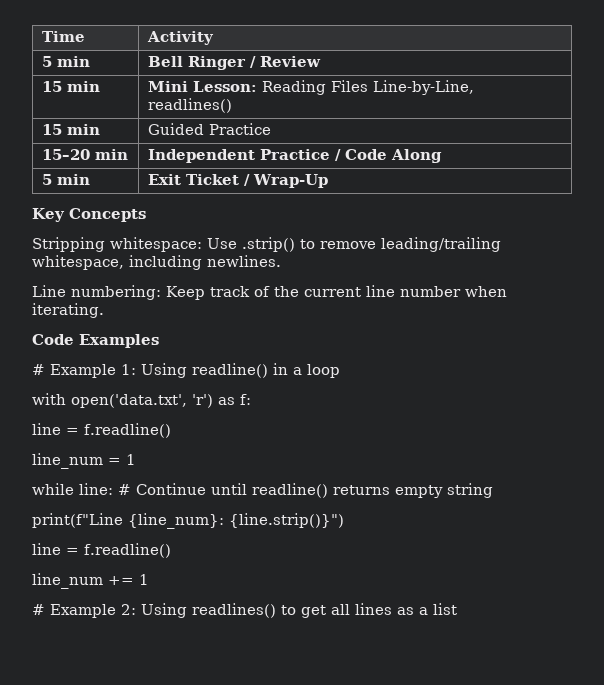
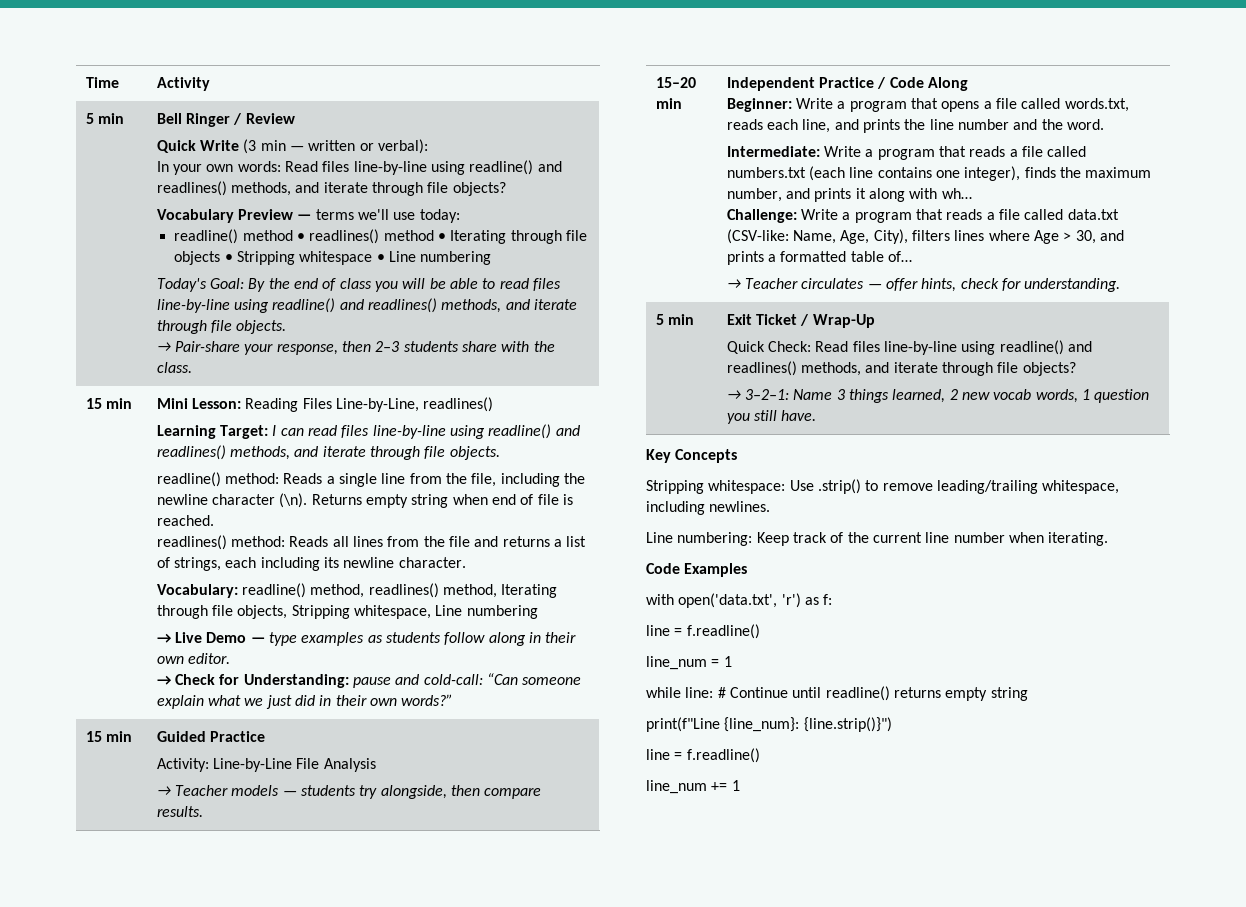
+ Quick Write (3 min — written or verbal):
+ In your own words: Read files line-by-line using readline() and readlines() methods, and iterate through file objects?
+ Vocabulary Preview — terms we'll use today:
+ readline() method • readlines() method • Iterating through file objects • Stripping whitespace • Line numbering
+ Today's Goal: By the end of class you will be able to read files line-by-line using readline() and readlines() methods, and iterate through file objects.
+ → Pair-share your response, then 2–3 students share with the class.
+ Learning Target: I can read files line-by-line using readline() and readlines() methods, and iterate through file objects.
+ readline() method: Reads a single line from the file, including the newline character (\n). Returns empty string when end of file is reached.
+ readlines() method: Reads all lines from the file and returns a list of strings, each including its newline character.
+ Vocabulary: readline() method, readlines() method, Iterating through file objects, Stripping whitespace, Line numbering
+ → Live Demo — type examples as students follow along in their own editor.
+ → Check for Understanding: pause and cold-call: “Can someone explain what we just did in their own words?”
  15 min | Guided Practice
+ Activity: Line-by-Line File Analysis
+ → Teacher models — students try alongside, then compare results.
+ Beginner: Write a program that opens a file called words.txt, reads each line, and prints the line number and the word.
+ Intermediate: Write a program that reads a file called numbers.txt (each line contains one integer), finds the maximum number, and prints it along with wh…
+ Challenge: Write a program that reads a file called data.txt (CSV-like: Name, Age, City), filters lines where Age > 30, and prints a formatted table of…
+ → Teacher circulates — offer hints, check for understanding.
  5 min | Exit Ticket / Wrap-Up
+ Quick Check: Read files line-by-line using readline() and readlines() methods, and iterate through file objects?
+ → 3–2–1: Name 3 things learned, 2 new vocab words, 1 question you still have.
- # Example 1: Using readline() in a loop
- # Example 2: Using readlines() to get all lines as a list

